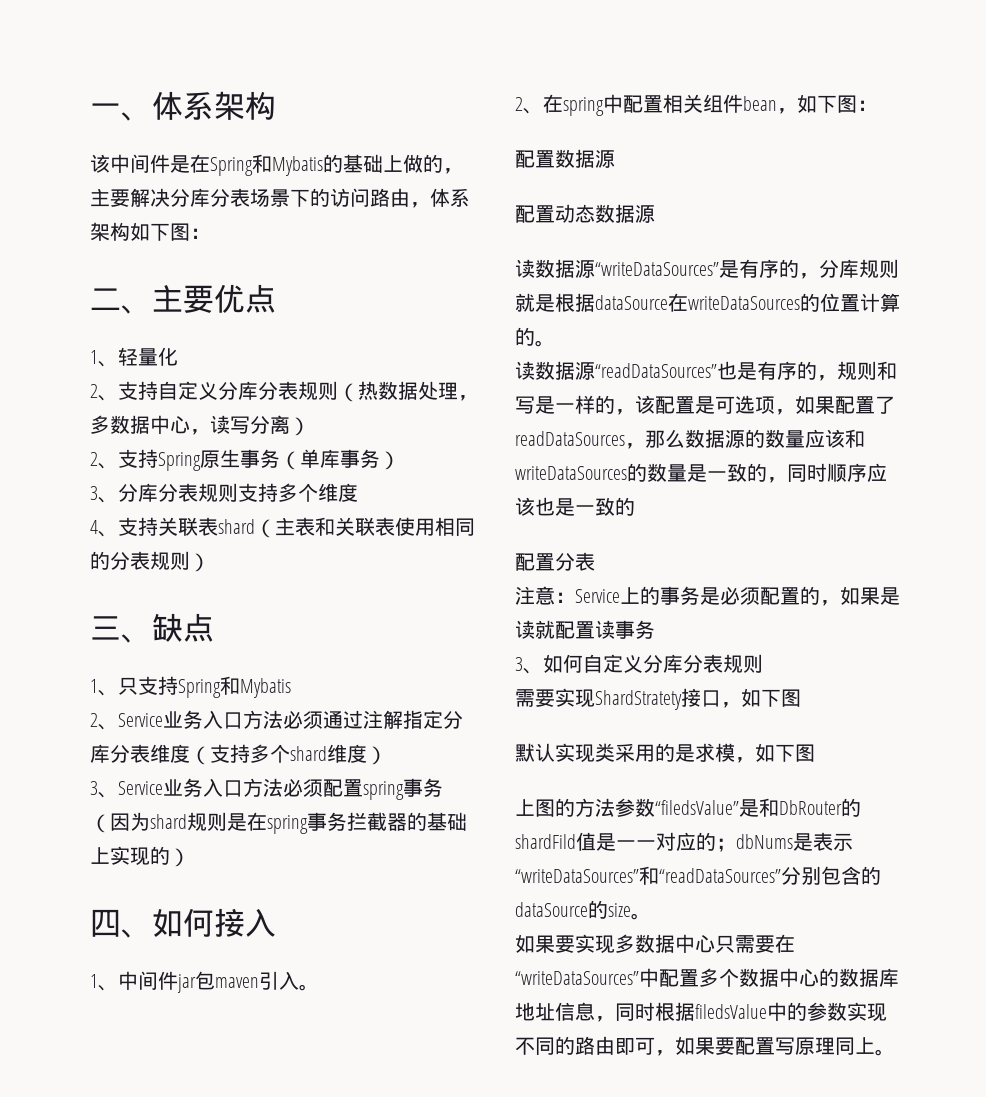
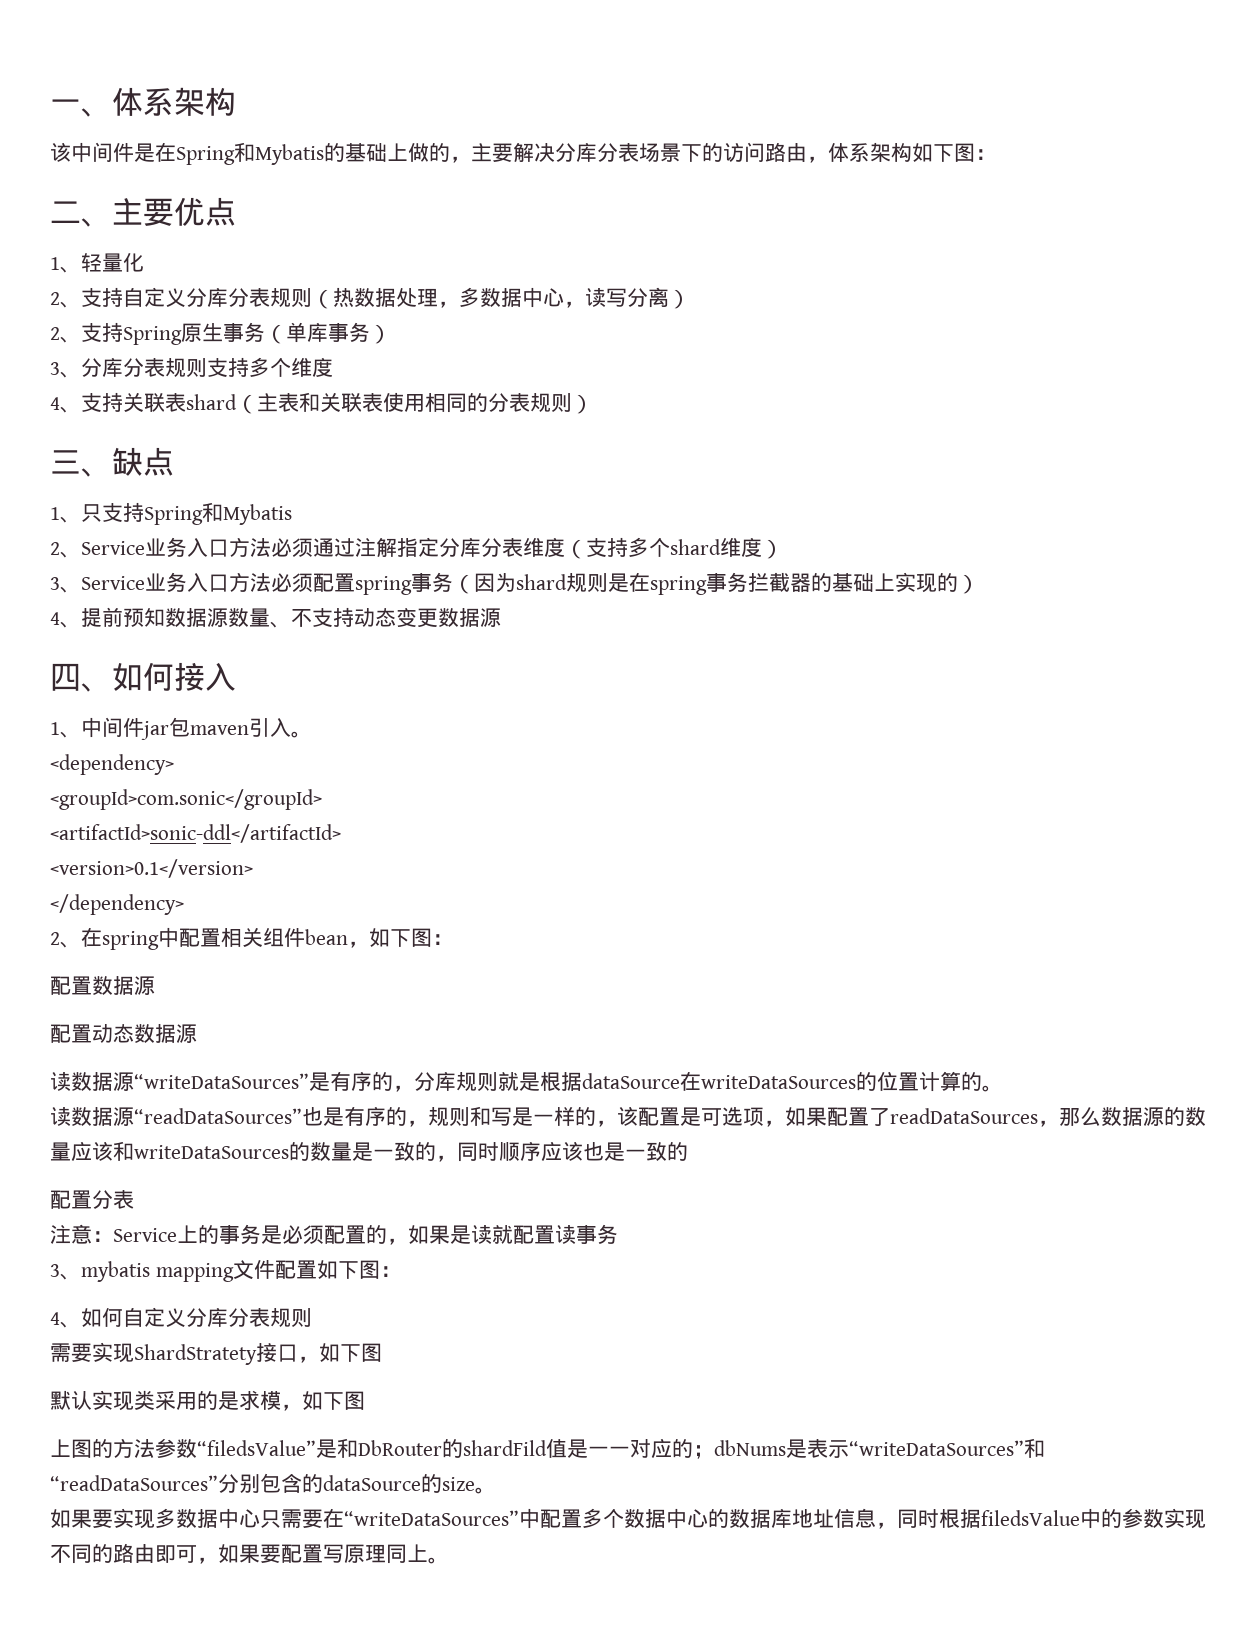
+ 4、提前预知数据源数量、不支持动态变更数据源
+ <dependency>
+ <groupId>com.sonic</groupId>
+ <artifactId>sonic-ddl</artifactId>
+ <version>0.1</version>
+ </dependency>
- 3、如何自定义分库分表规则
+ 3、mybatis mapping文件配置如下图：
+ 4、如何自定义分库分表规则

